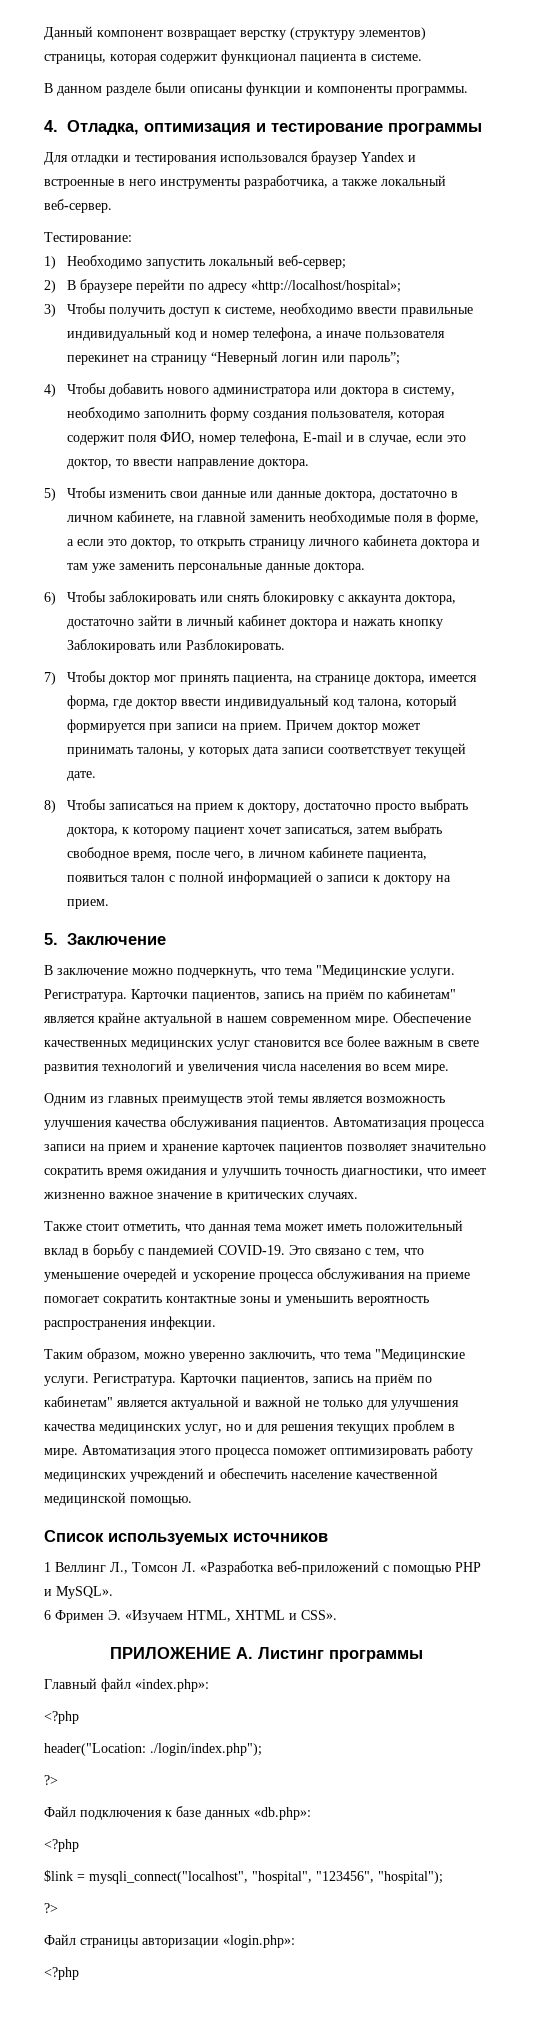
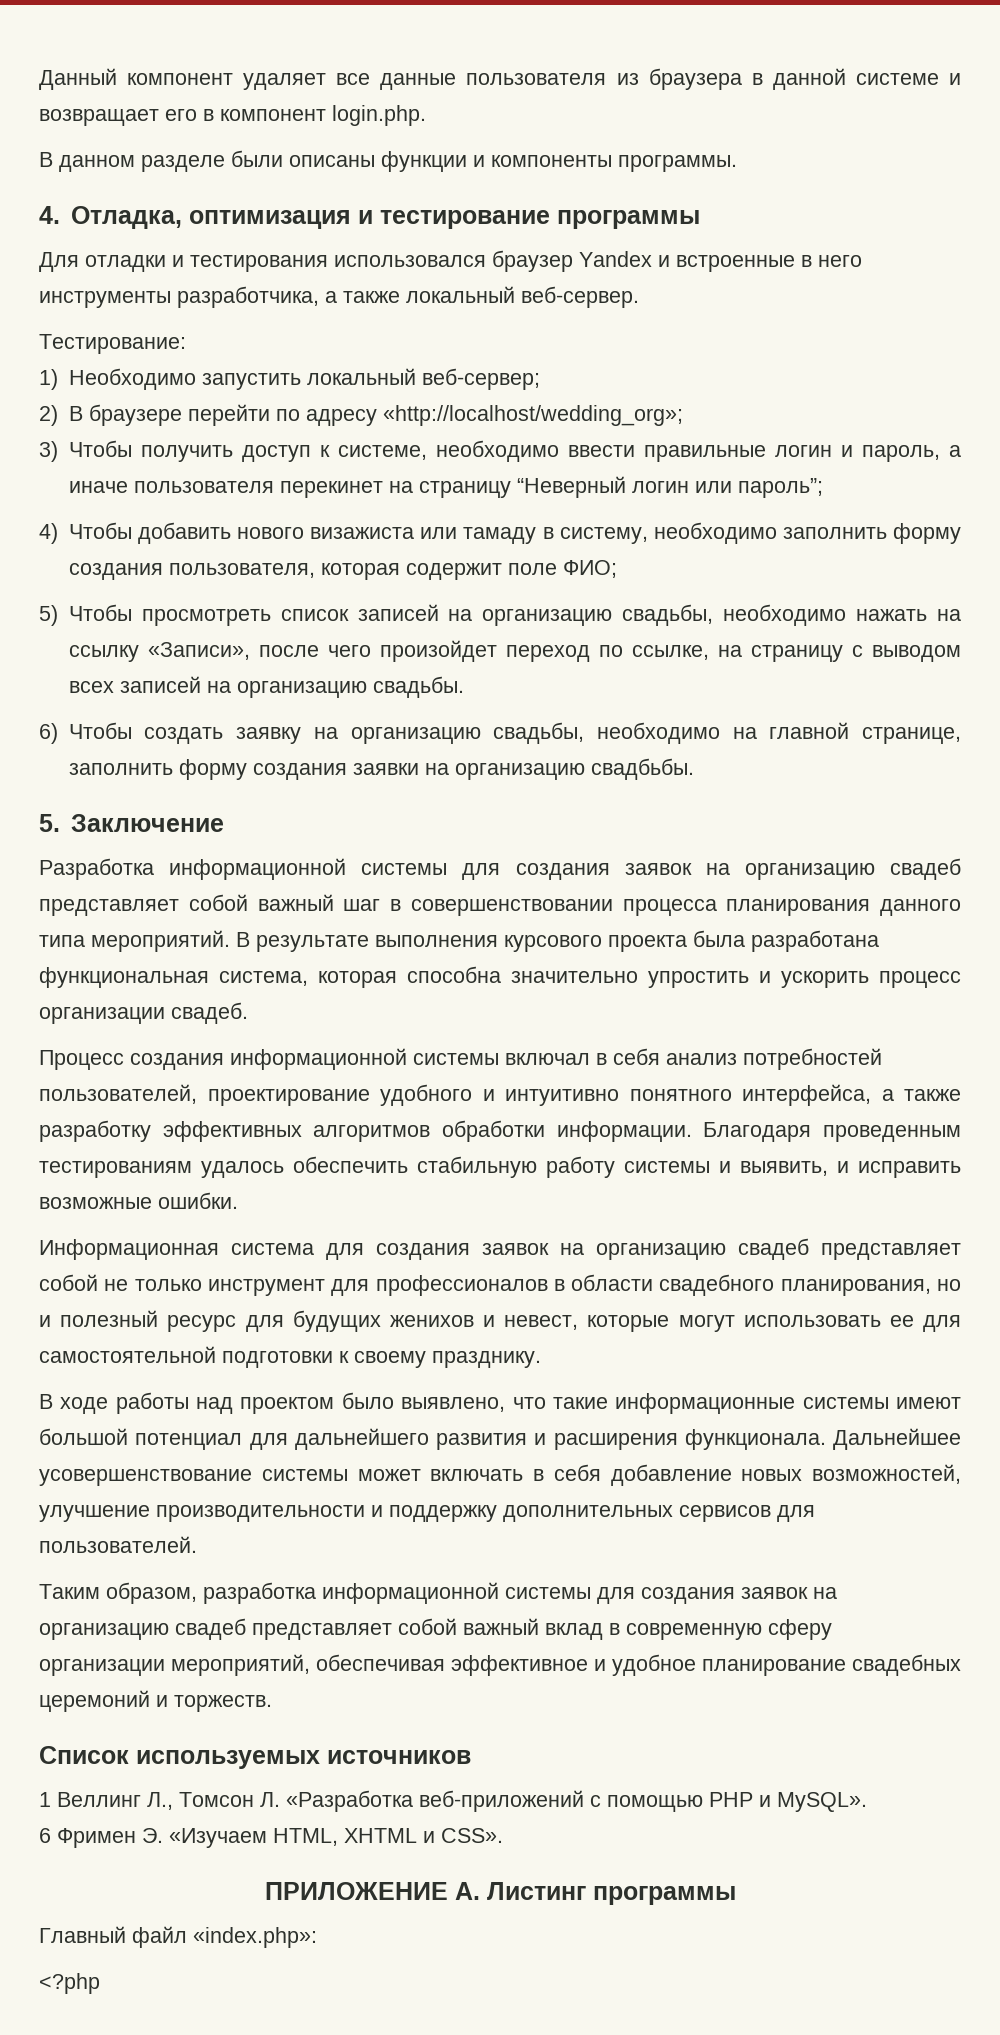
- Данный компонент возвращает верстку (структуру элементов) страницы, которая содержит функционал пациента в системе.
+ Данный компонент удаляет все данные пользователя из браузера в данной системе и возвращает его в компонент login.php.
- 2) В браузере перейти по адресу «http://localhost/hospital»;
+ 2) В браузере перейти по адресу «http://localhost/wedding_org»;
- 3) Чтобы получить доступ к системе, необходимо ввести правильные индивидуальный код и номер телефона, а иначе пользователя перекинет на страницу “Неверный логин или пароль”;
+ 3) Чтобы получить доступ к системе, необходимо ввести правильные логин и пароль, а иначе пользователя перекинет на страницу “Неверный логин или пароль”;
- 4) Чтобы добавить нового администратора или доктора в систему, необходимо заполнить форму создания пользователя, которая содержит поля ФИО, номер телефона, E-mail и в случае, если это доктор, то ввести направление доктора.
- 5) Чтобы изменить свои данные или данные доктора, достаточно в личном кабинете, на главной заменить необходимые поля в форме, а если это доктор, то открыть страницу личного кабинета доктора и там уже заменить персональные данные доктора.
- 6) Чтобы заблокировать или снять блокировку с аккаунта доктора, достаточно зайти в личный кабинет доктора и нажать кнопку Заблокировать или Разблокировать.
- 7) Чтобы доктор мог принять пациента, на странице доктора, имеется форма, где доктор ввести индивидуальный код талона, который формируется при записи на прием. Причем доктор может принимать талоны, у которых дата записи соответствует текущей дате.
- 8) Чтобы записаться на прием к доктору, достаточно просто выбрать доктора, к которому пациент хочет записаться, затем выбрать свободное время, после чего, в личном кабинете пациента, появиться талон с полной информацией о записи к доктору на прием.
+ 4) Чтобы добавить нового визажиста или тамаду в систему, необходимо заполнить форму создания пользователя, которая содержит поле ФИО;
+ 5) Чтобы просмотреть список записей на организацию свадьбы, необходимо нажать на ссылку «Записи», после чего произойдет переход по ссылке, на страницу с выводом всех записей на организацию свадьбы.
+ 6) Чтобы создать заявку на организацию свадьбы, необходимо на главной странице, заполнить форму создания заявки на организацию свадбьбы.
  5. Заключение
- В заключение можно подчеркнуть, что тема "Медицинские услуги. Регистратура. Карточки пациентов, запись на приём по кабинетам" является крайне актуальной в нашем современном мире. Обеспечение качественных медицинских услуг становится все более важным в свете развития технологий и увеличения числа населения во всем мире.
- Одним из главных преимуществ этой темы является возможность улучшения качества обслуживания пациентов. Автоматизация процесса записи на прием и хранение карточек пациентов позволяет значительно сократить время ожидания и улучшить точность диагностики, что имеет жизненно важное значение в критических случаях.
- Также стоит отметить, что данная тема может иметь положительный вклад в борьбу с пандемией COVID-19. Это связано с тем, что уменьшение очередей и ускорение процесса обслуживания на приеме помогает сократить контактные зоны и уменьшить вероятность распространения инфекции.
- Таким образом, можно уверенно заключить, что тема "Медицинские услуги. Регистратура. Карточки пациентов, запись на приём по кабинетам" является актуальной и важной не только для улучшения качества медицинских услуг, но и для решения текущих проблем в мире. Автоматизация этого процесса поможет оптимизировать работу медицинских учреждений и обеспечить население качественной медицинской помощью.
+ Разработка информационной системы для создания заявок на организацию свадеб представляет собой важный шаг в совершенствовании процесса планирования данного типа мероприятий. В результате выполнения курсового проекта была разработана функциональная система, которая способна значительно упростить и ускорить процесс организации свадеб.
+ Процесс создания информационной системы включал в себя анализ потребностей пользователей, проектирование удобного и интуитивно понятного интерфейса, а также разработку эффективных алгоритмов обработки информации. Благодаря проведенным тестированиям удалось обеспечить стабильную работу системы и выявить, и исправить возможные ошибки.
+ Информационная система для создания заявок на организацию свадеб представляет собой не только инструмент для профессионалов в области свадебного планирования, но и полезный ресурс для будущих женихов и невест, которые могут использовать ее для самостоятельной подготовки к своему празднику.
+ В ходе работы над проектом было выявлено, что такие информационные системы имеют большой потенциал для дальнейшего развития и расширения функционала. Дальнейшее усовершенствование системы может включать в себя добавление новых возможностей, улучшение производительности и поддержку дополнительных сервисов для пользователей.
+ Таким образом, разработка информационной системы для создания заявок на организацию свадеб представляет собой важный вклад в современную сферу организации мероприятий, обеспечивая эффективное и удобное планирование свадебных церемоний и торжеств.
- header("Location: ./login/index.php");
- ?>
- Файл подключения к базе данных «db.php»:
- <?php
- $link = mysqli_connect("localhost", "hospital", "123456", "hospital");
- ?>
- Файл страницы авторизации «login.php»:
- <?php

